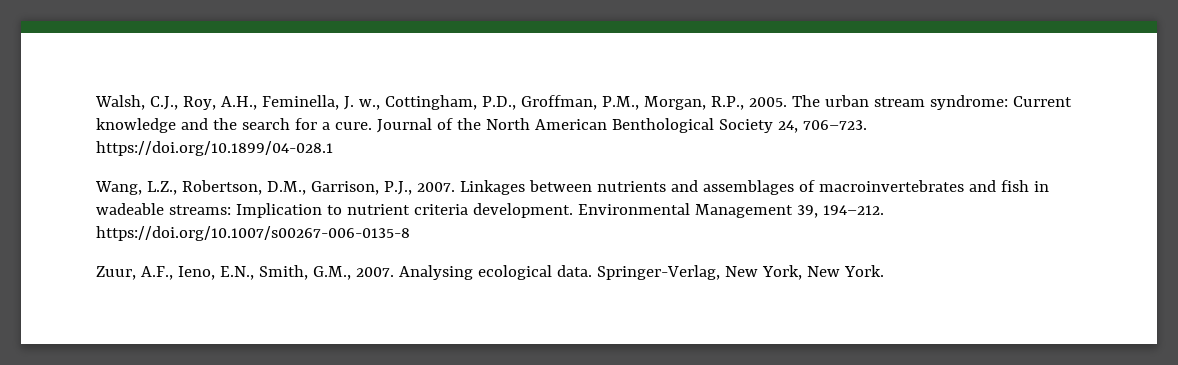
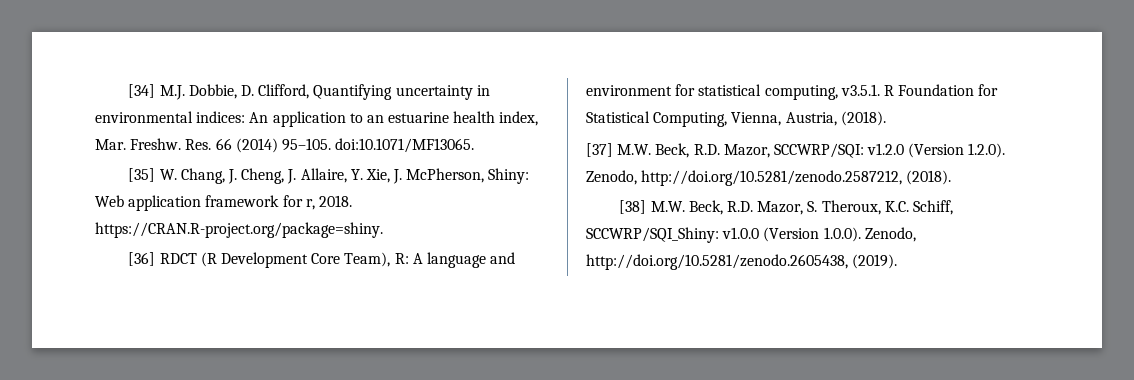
- Walsh, C.J., Roy, A.H., Feminella, J. w., Cottingham, P.D., Groffman, P.M., Morgan, R.P., 2005. The urban stream syndrome: Current knowledge and the search for a cure. Journal of the North American Benthological Society 24, 706–723. https://doi.org/10.1899/04-028.1
- Wang, L.Z., Robertson, D.M., Garrison, P.J., 2007. Linkages between nutrients and assemblages of macroinvertebrates and fish in wadeable streams: Implication to nutrient criteria development. Environmental Management 39, 194–212. https://doi.org/10.1007/s00267-006-0135-8
- Zuur, A.F., Ieno, E.N., Smith, G.M., 2007. Analysing ecological data. Springer-Verlag, New York, New York.
+ [34] M.J. Dobbie, D. Clifford, Quantifying uncertainty in environmental indices: An application to an estuarine health index, Mar. Freshw. Res. 66 (2014) 95–105. doi:10.1071/MF13065.
+ [35] W. Chang, J. Cheng, J. Allaire, Y. Xie, J. McPherson, Shiny: Web application framework for r, 2018. https://CRAN.R-project.org/package=shiny.
+ [36] RDCT (R Development Core Team), R: A language and environment for statistical computing, v3.5.1. R Foundation for Statistical Computing, Vienna, Austria, (2018).
+ [37] M.W. Beck, R.D. Mazor, SCCWRP/SQI: v1.2.0 (Version 1.2.0). Zenodo, http://doi.org/10.5281/zenodo.2587212, (2018).
+ [38] M.W. Beck, R.D. Mazor, S. Theroux, K.C. Schiff, SCCWRP/SQI_Shiny: v1.0.0 (Version 1.0.0). Zenodo, http://doi.org/10.5281/zenodo.2605438, (2019).

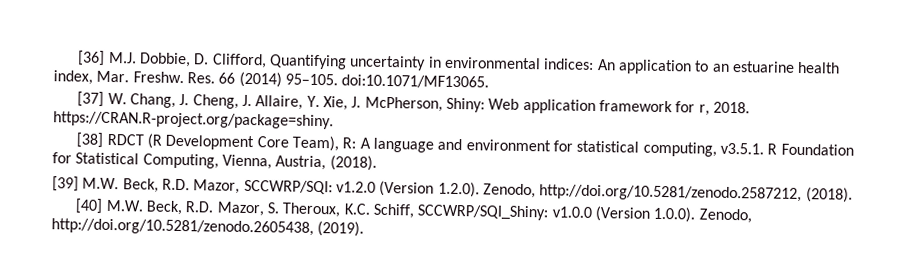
- [34] M.J. Dobbie, D. Clifford, Quantifying uncertainty in environmental indices: An application to an estuarine health index, Mar. Freshw.
+ [36] M.J. Dobbie, D. Clifford, Quantifying uncertainty in environmental indices: An application to an estuarine health index, Mar. Freshw.
- [35] W. Chang, J. Cheng, J. Allaire, Y. Xie, J. McPherson, Shiny: Web application framework for r, 2018. https://CRAN.R-project.org/package=shiny.
+ [37] W. Chang, J. Cheng, J. Allaire, Y. Xie, J. McPherson, Shiny: Web application framework for r, 2018. https://CRAN.R-project.org/package=shiny.
- [36] RDCT (R Development Core Team), R: A language and environment for statistical computing, v3.5.1. R Foundation for Statistical Computing, Vienna, Austria, (2018).
+ [38] RDCT (R Development Core Team), R: A language and environment for statistical computing, v3.5.1. R Foundation for Statistical Computing, Vienna, Austria, (2018).
- [37] M.W. Beck, R.D. Mazor, SCCWRP/SQI: v1.2.0 (Version 1.2.0). Zenodo, http://doi.org/10.5281/zenodo.2587212, (2018).
+ [39] M.W. Beck, R.D. Mazor, SCCWRP/SQI: v1.2.0 (Version 1.2.0). Zenodo, http://doi.org/10.5281/zenodo.2587212, (2018).
- [38] M.W. Beck, R.D. Mazor, S. Theroux, K.C. Schiff, SCCWRP/SQI_Shiny: v1.0.0 (Version 1.0.0). Zenodo, http://doi.org/10.5281/zenodo.2605438, (2019).
+ [40] M.W. Beck, R.D. Mazor, S. Theroux, K.C. Schiff, SCCWRP/SQI_Shiny: v1.0.0 (Version 1.0.0). Zenodo, http://doi.org/10.5281/zenodo.2605438, (2019).

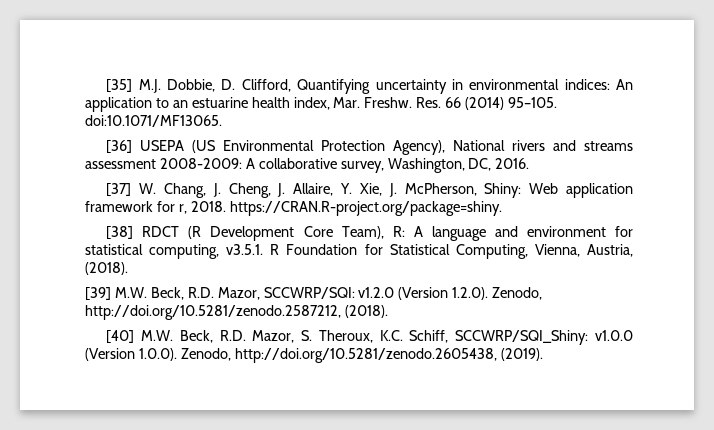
- [36] M.J. Dobbie, D. Clifford, Quantifying uncertainty in environmental indices: An application to an estuarine health index, Mar. Freshw.
+ [35] M.J. Dobbie, D. Clifford, Quantifying uncertainty in environmental indices: An application to an estuarine health index, Mar. Freshw.
+ [36] USEPA (US Environmental Protection Agency), National rivers and streams assessment 2008-2009: A collaborative survey, Washington, DC, 2016.

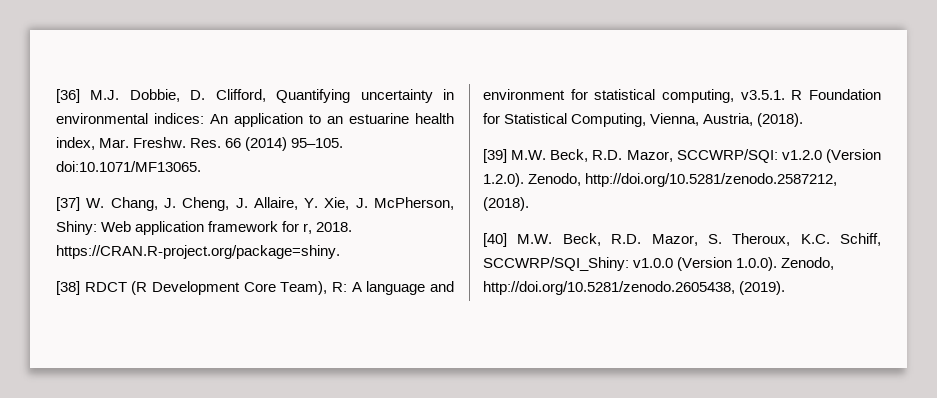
- [35] M.J. Dobbie, D. Clifford, Quantifying uncertainty in environmental indices: An application to an estuarine health index, Mar. Freshw.
+ [36] M.J. Dobbie, D. Clifford, Quantifying uncertainty in environmental indices: An application to an estuarine health index, Mar. Freshw.
- [36] USEPA (US Environmental Protection Agency), National rivers and streams assessment 2008-2009: A collaborative survey, Washington, DC, 2016.

